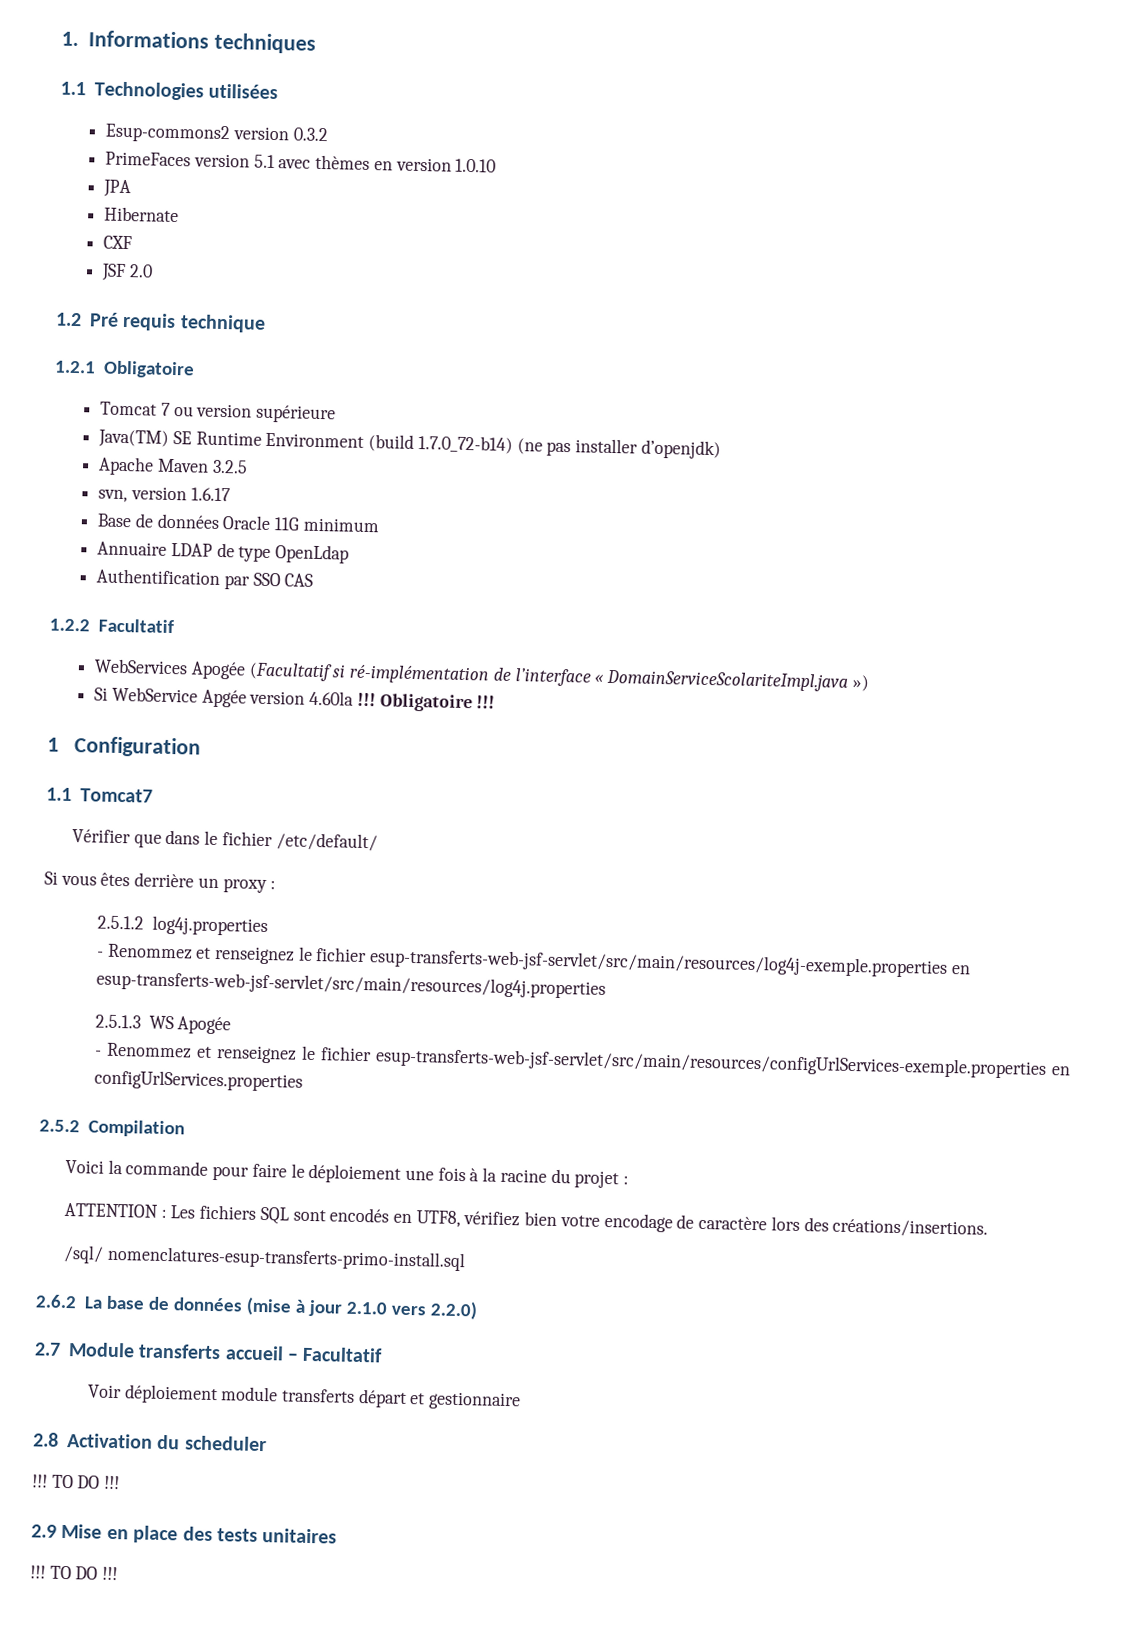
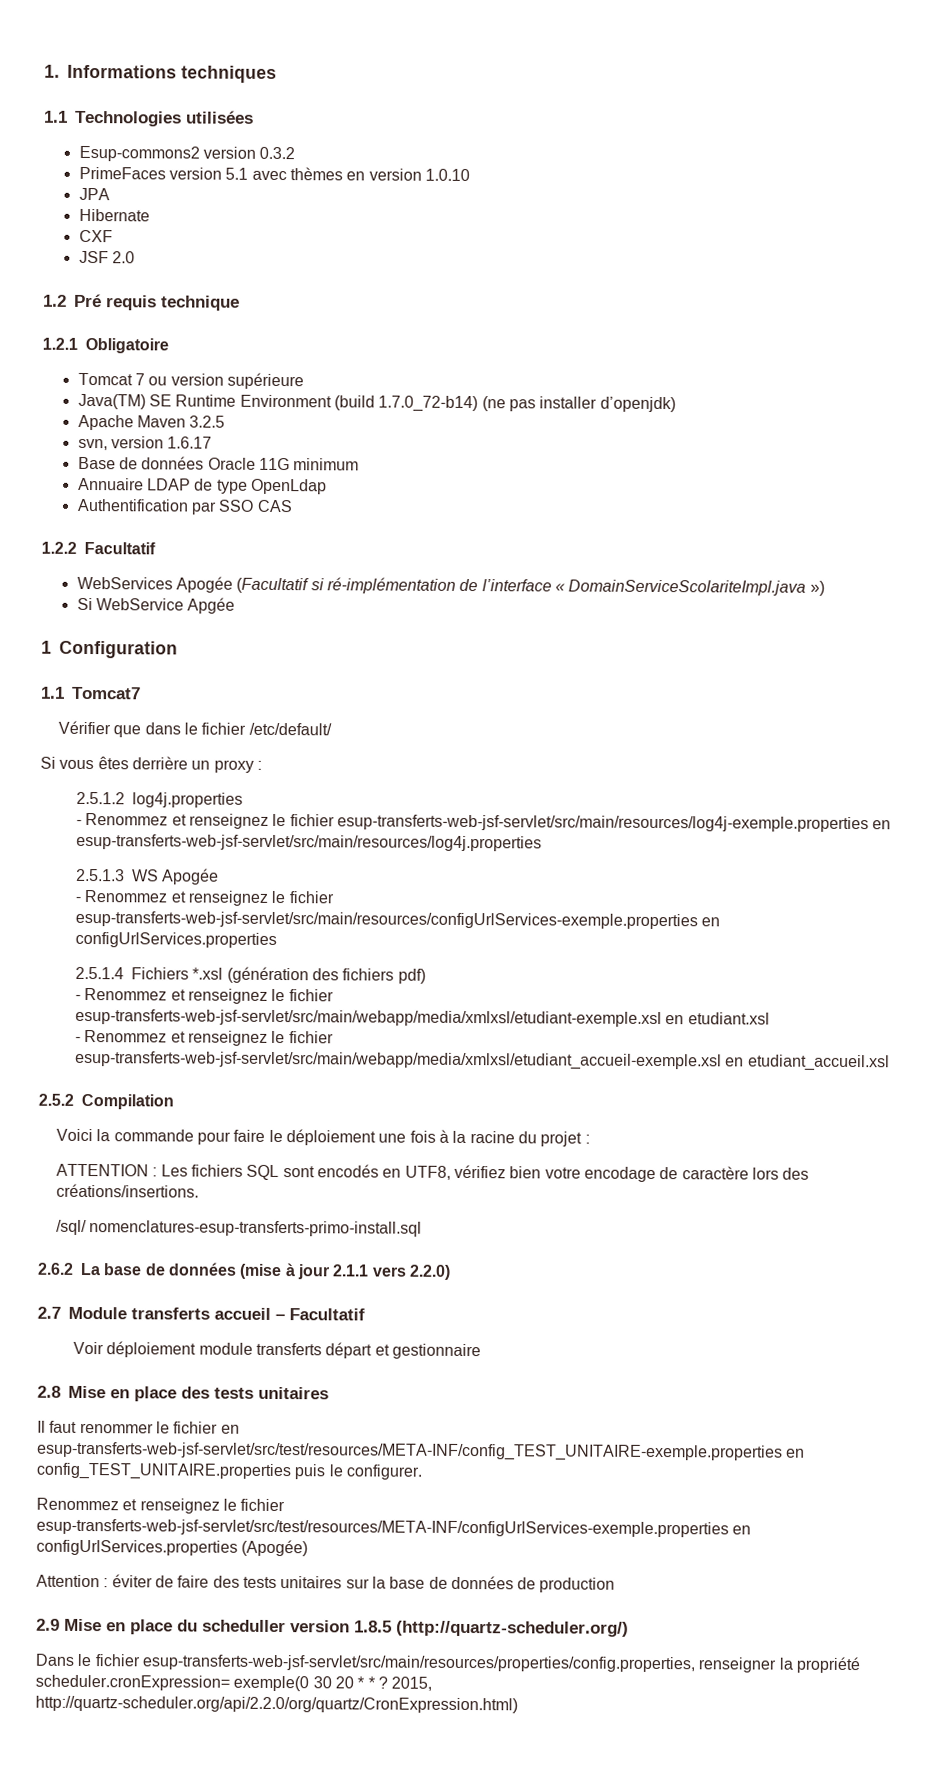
- Si WebService Apgée version 4.60la !!! Obligatoire !!!
+ Si WebService Apgée
+ 2.5.1.4 Fichiers *.xsl (génération des fichiers pdf)
+ - Renommez et renseignez le fichier esup-transferts-web-jsf-servlet/src/main/webapp/media/xmlxsl/etudiant-exemple.xsl en etudiant.xsl
+ - Renommez et renseignez le fichier esup-transferts-web-jsf-servlet/src/main/webapp/media/xmlxsl/etudiant_accueil-exemple.xsl en etudiant_accueil.xsl
- 2.6.2 La base de données (mise à jour 2.1.0 vers 2.2.0)
+ 2.6.2 La base de données (mise à jour 2.1.1 vers 2.2.0)
- 2.8 Activation du scheduler
- !!! TO DO !!!
- 2.9 Mise en place des tests unitaires
- !!! TO DO !!!
+ 2.8 Mise en place des tests unitaires
+ Il faut renommer le fichier en esup-transferts-web-jsf-servlet/src/test/resources/META-INF/config_TEST_UNITAIRE-exemple.properties en config_TEST_UNITAIRE.properties puis le configurer.
+ Renommez et renseignez le fichier esup-transferts-web-jsf-servlet/src/test/resources/META-INF/configUrlServices-exemple.properties en configUrlServices.properties (Apogée)
+ Attention : éviter de faire des tests unitaires sur la base de données de production
+ 2.9 Mise en place du scheduller version 1.8.5 (http://quartz-scheduler.org/)
+ Dans le fichier esup-transferts-web-jsf-servlet/src/main/resources/properties/config.properties, renseigner la propriété scheduler.cronExpression= exemple(0 30 20 * * ? 2015, http://quartz-scheduler.org/api/2.2.0/org/quartz/CronExpression.html)

